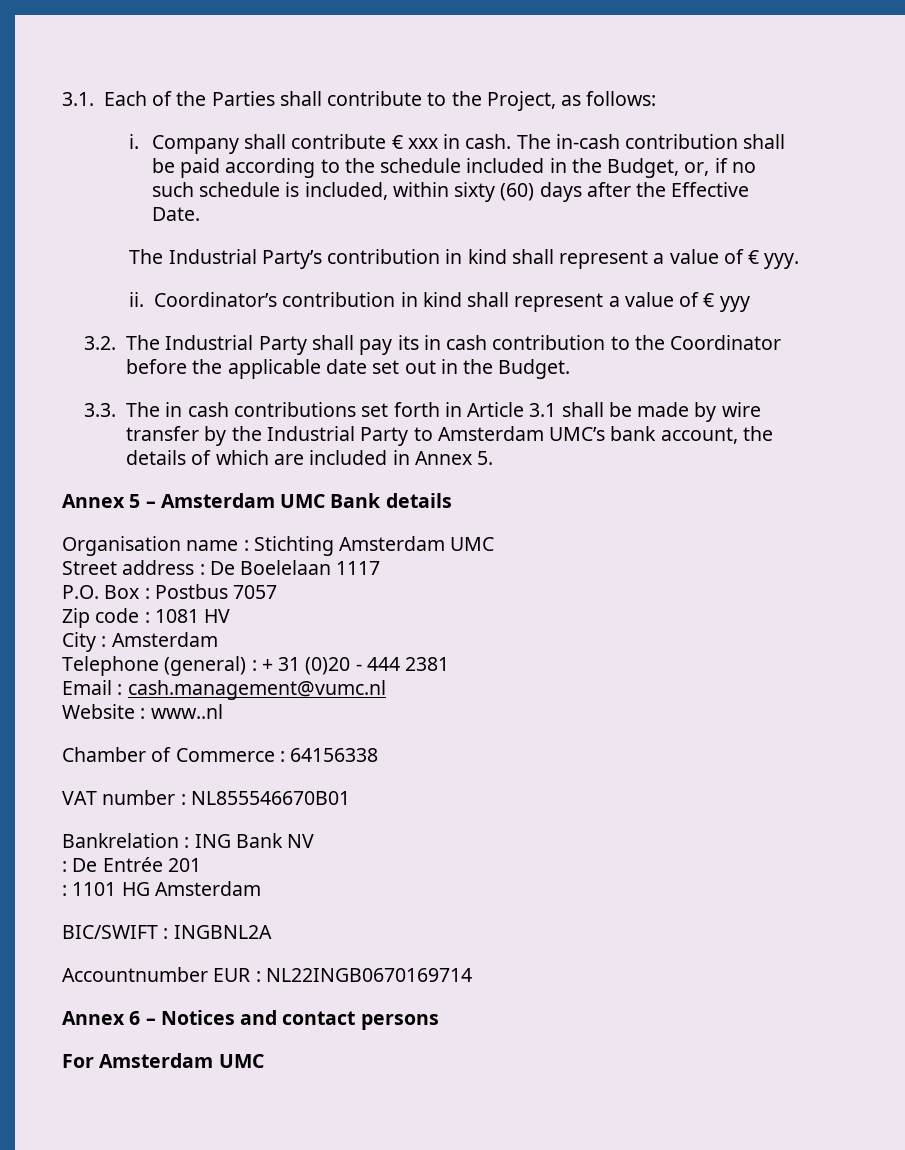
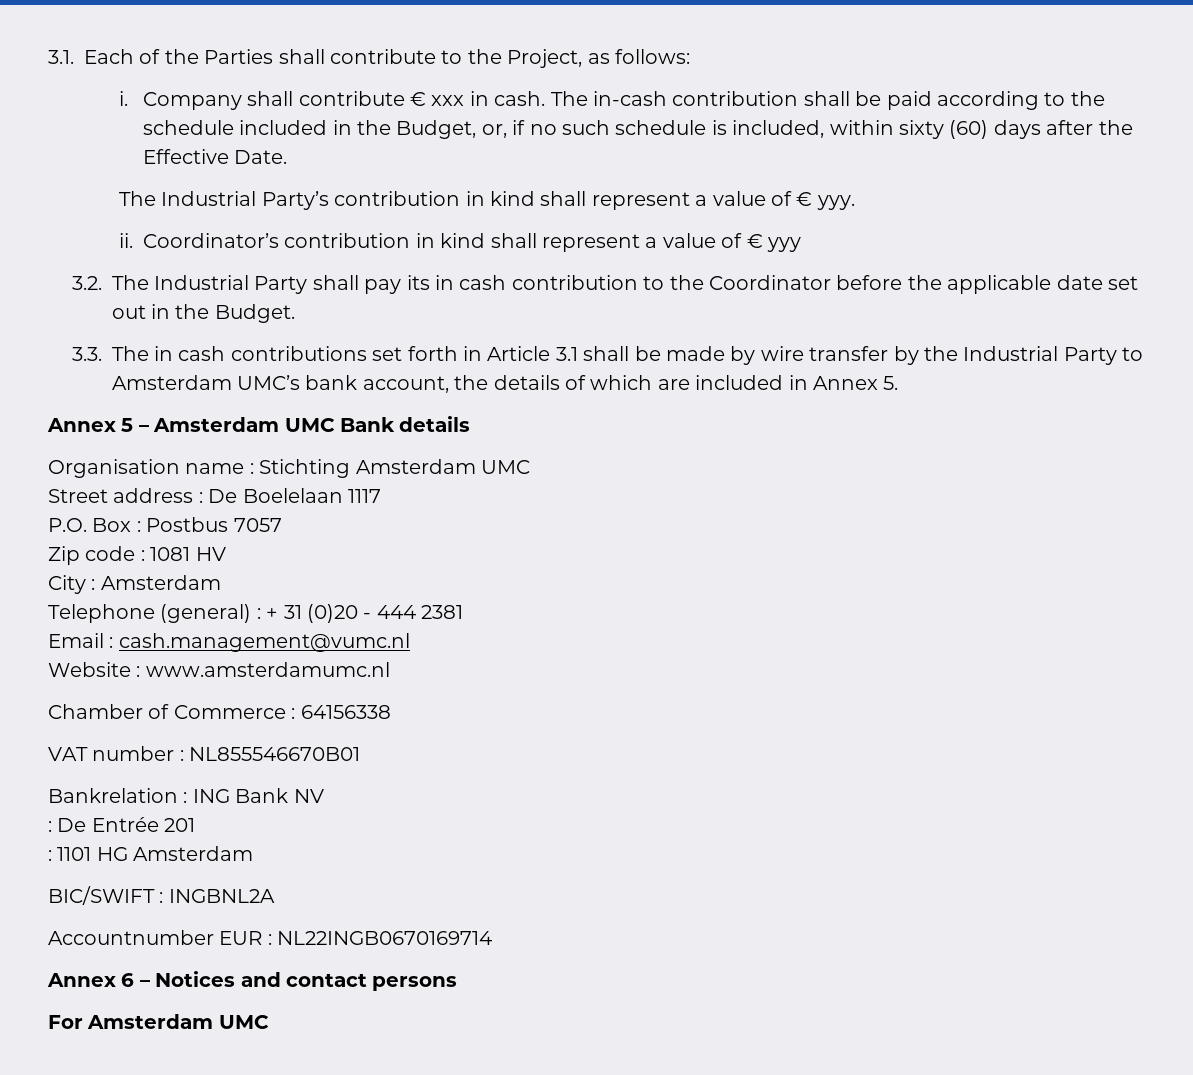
- Website : www..nl
+ Website : www.amsterdamumc.nl

